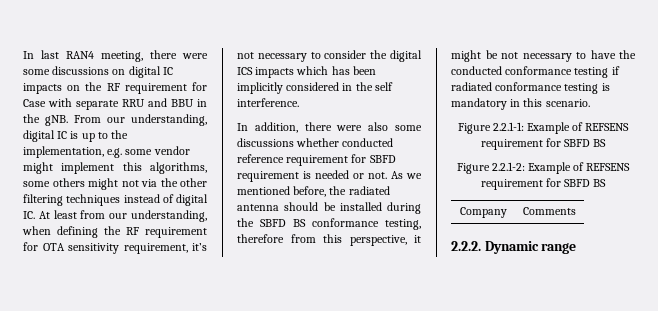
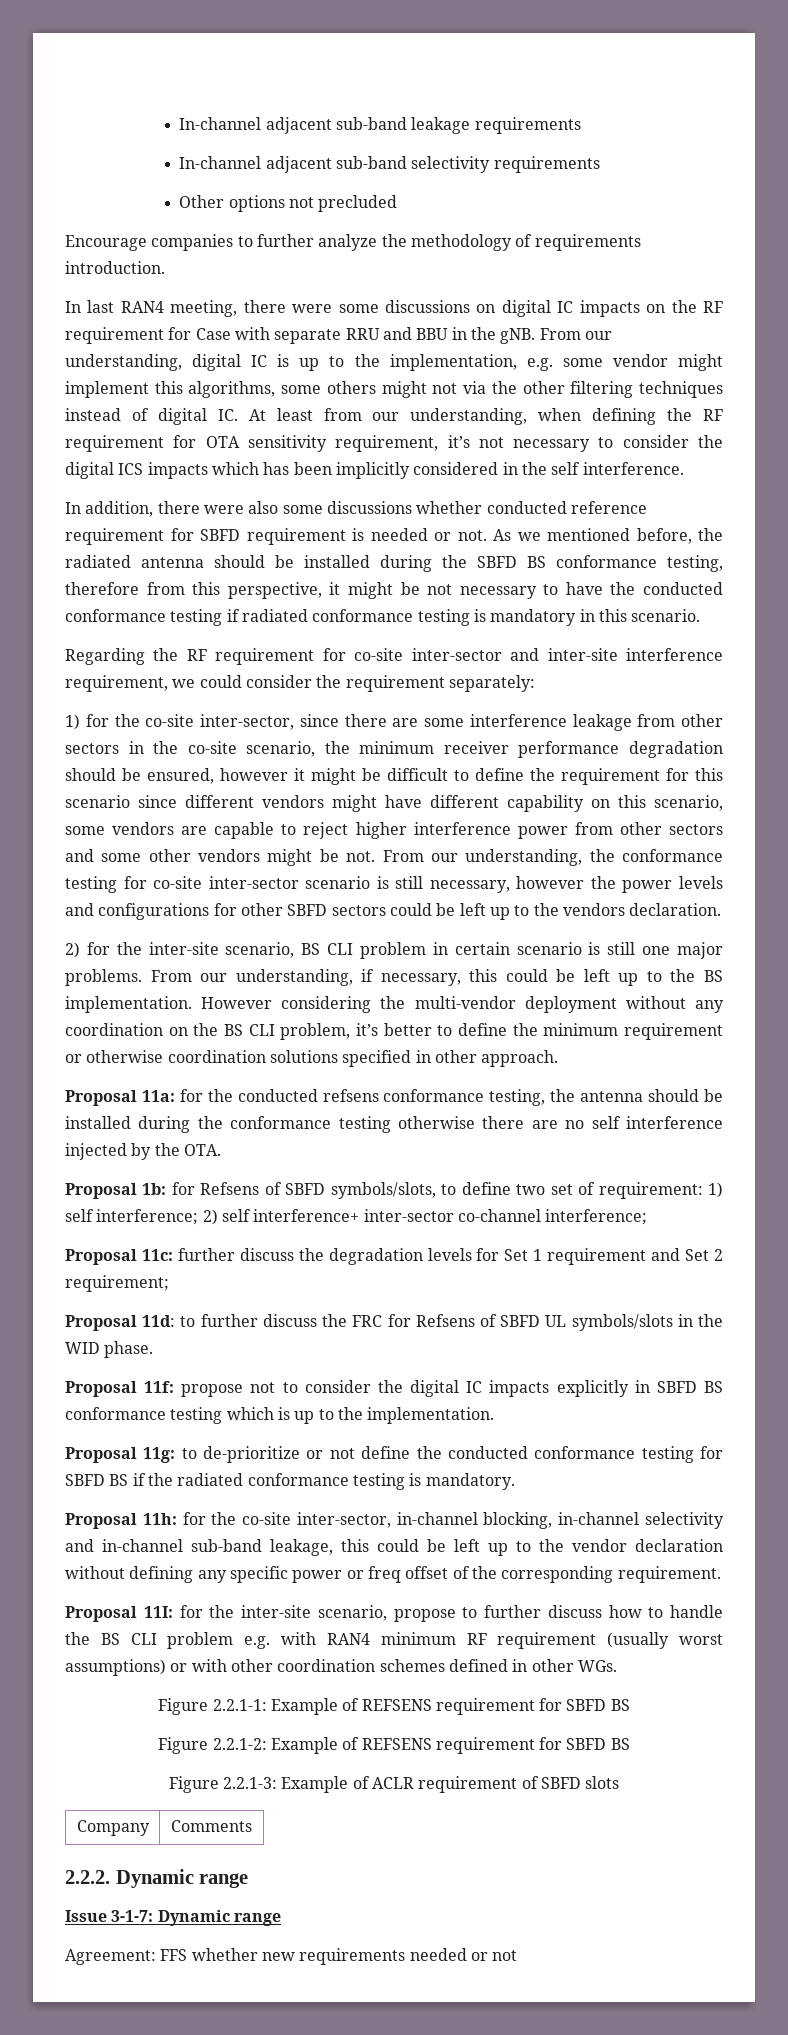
+ In-channel adjacent sub-band leakage requirements
+ In-channel adjacent sub-band selectivity requirements
+ Other options not precluded
+ Encourage companies to further analyze the methodology of requirements introduction.
+ Regarding the RF requirement for co-site inter-sector and inter-site interference requirement, we could consider the requirement separately:
+ 1) for the co-site inter-sector, since there are some interference leakage from other sectors in the co-site scenario, the minimum receiver performance degradation should be ensured, however it might be difficult to define the requirement for this scenario since different vendors might have different capability on this scenario, some vendors are capable to reject higher interference power from other sectors and some other vendors might be not. From our understanding, the conformance testing for co-site inter-sector scenario is still necessary, however the power levels and configurations for other SBFD sectors could be left up to the vendors declaration.
+ 2) for the inter-site scenario, BS CLI problem in certain scenario is still one major problems. From our understanding, if necessary, this could be left up to the BS implementation. However considering the multi-vendor deployment without any coordination on the BS CLI problem, it’s better to define the minimum requirement or otherwise coordination solutions specified in other approach.
+ Proposal 11a: for the conducted refsens conformance testing, the antenna should be installed during the conformance testing otherwise there are no self interference injected by the OTA.
+ Proposal 1b: for Refsens of SBFD symbols/slots, to define two set of requirement: 1) self interference; 2) self interference+ inter-sector co-channel interference;
+ Proposal 11c: further discuss the degradation levels for Set 1 requirement and Set 2 requirement;
+ Proposal 11d: to further discuss the FRC for Refsens of SBFD UL symbols/slots in the WID phase.
+ Proposal 11f: propose not to consider the digital IC impacts explicitly in SBFD BS conformance testing which is up to the implementation.
+ Proposal 11g: to de-prioritize or not define the conducted conformance testing for SBFD BS if the radiated conformance testing is mandatory.
+ Proposal 11h: for the co-site inter-sector, in-channel blocking, in-channel selectivity and in-channel sub-band leakage, this could be left up to the vendor declaration without defining any specific power or freq offset of the corresponding requirement.
+ Proposal 11I: for the inter-site scenario, propose to further discuss how to handle the BS CLI problem e.g. with RAN4 minimum RF requirement (usually worst assumptions) or with other coordination schemes defined in other WGs.
+ Figure 2.2.1-3: Example of ACLR requirement of SBFD slots
+ Issue 3-1-7: Dynamic range
+ Agreement: FFS whether new requirements needed or not

